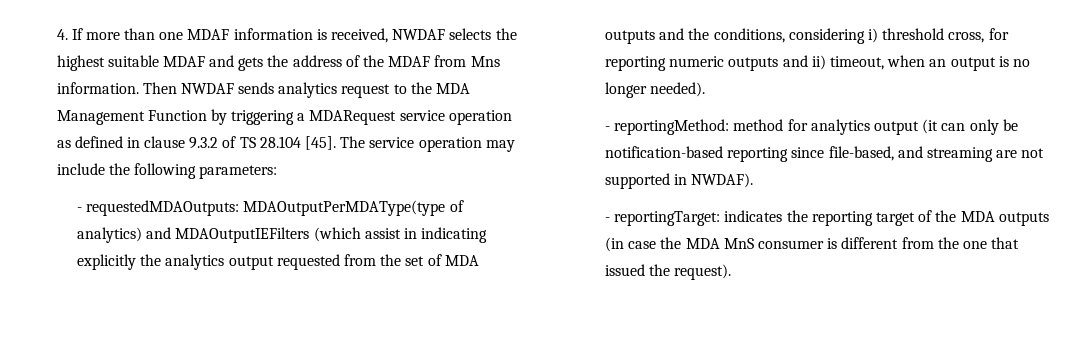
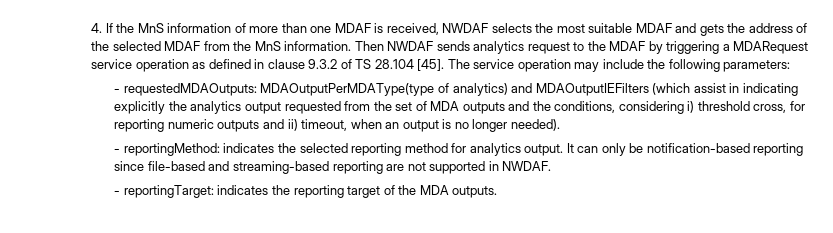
- 4. If more than one MDAF information is received, NWDAF selects the highest suitable MDAF and gets the address of the MDAF from Mns information.
+ 4. If the MnS information of more than one MDAF is received, NWDAF selects the most suitable MDAF and gets the address of the selected MDAF from the MnS information.
- Then NWDAF sends analytics request to the MDA Management Function by triggering a MDARequest service operation as defined in clause 9.3.2 of TS 28.104 [45].
+ Then NWDAF sends analytics request to the MDAF by triggering a MDARequest service operation as defined in clause 9.3.2 of TS 28.104 [45].
- - reportingMethod: method for analytics output (it can only be notification-based reporting since file-based, and streaming are not supported in NWDAF).
+ - reportingMethod: indicates the selected reporting method for analytics output. It can only be notification-based reporting since file-based and streaming-based reporting are not supported in NWDAF.
- - reportingTarget: indicates the reporting target of the MDA outputs (in case the MDA MnS consumer is different from the one that issued the request).
+ - reportingTarget: indicates the reporting target of the MDA outputs.

